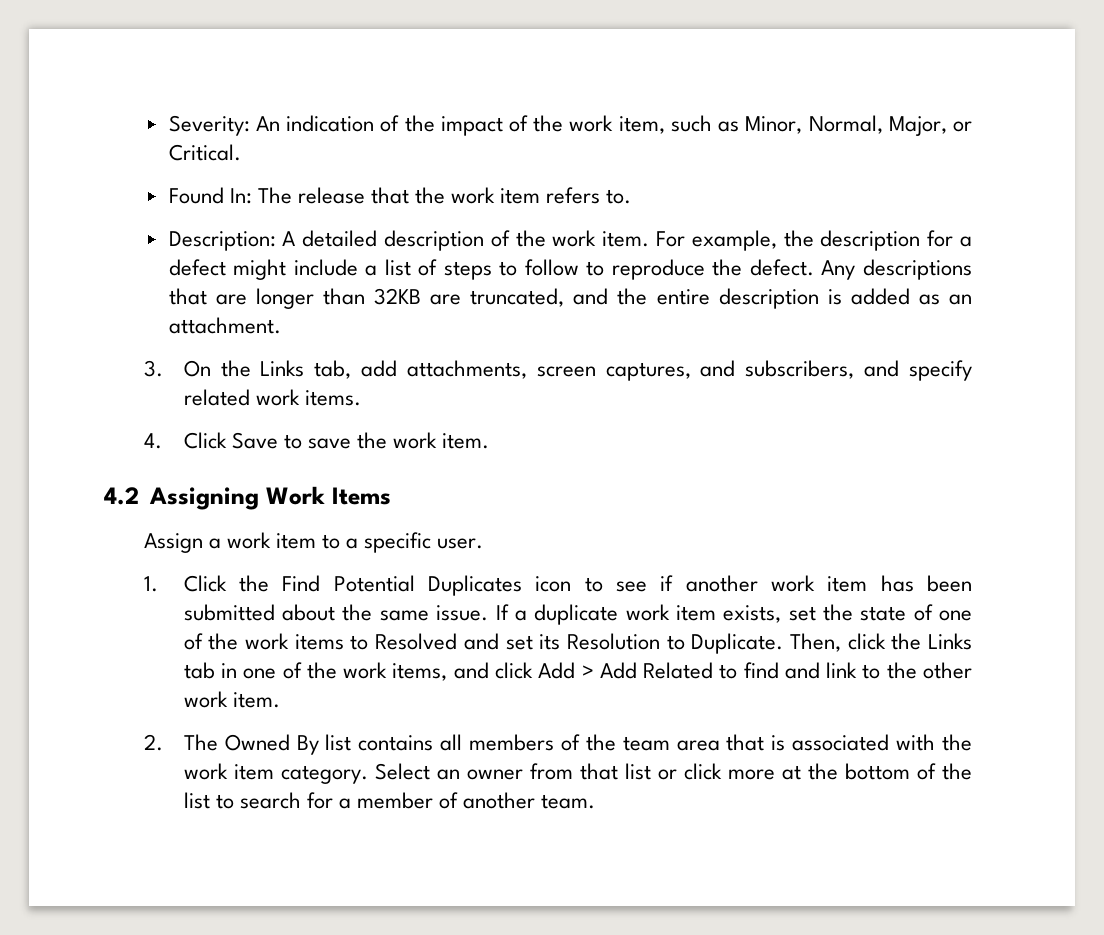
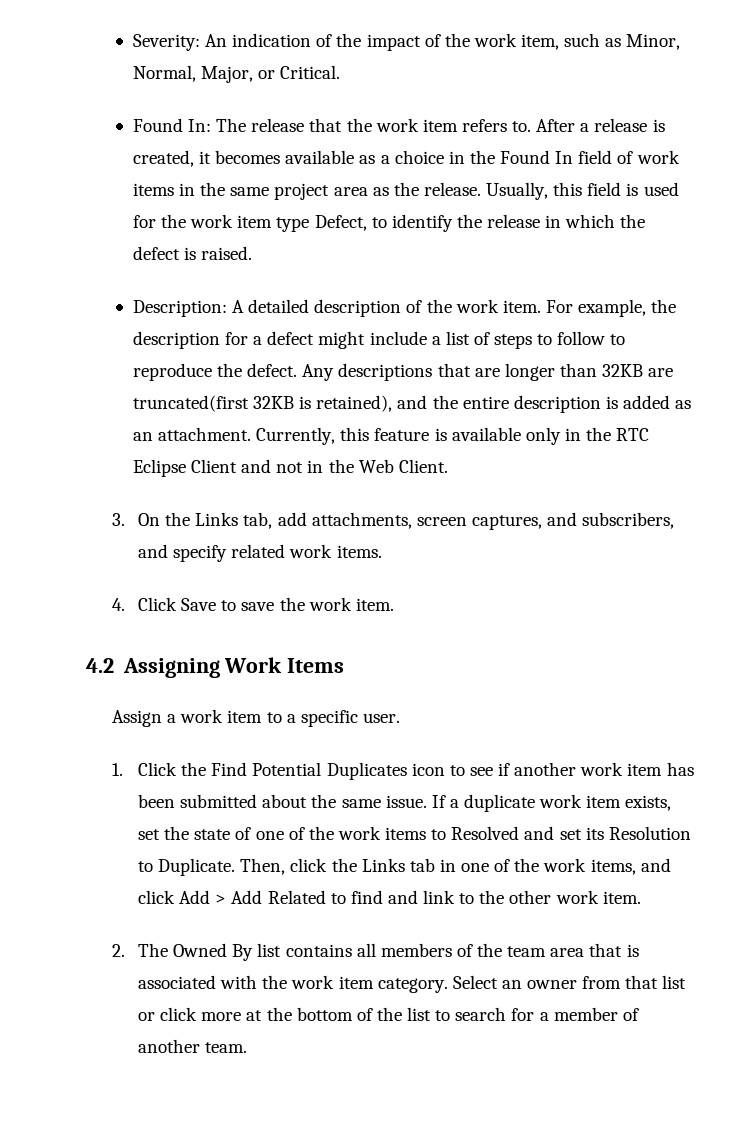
+ After a release is created, it becomes available as a choice in the Found In field of work items in the same project area as the release. Usually, this field is used for the work item type Defect, to identify the release in which the defect is raised.
- Any descriptions that are longer than 32KB are truncated, and the entire description is added as an attachment.
+ Any descriptions that are longer than 32KB are truncated(first 32KB is retained), and the entire description is added as an attachment. Currently, this feature is available only in the RTC Eclipse Client and not in the Web Client.

